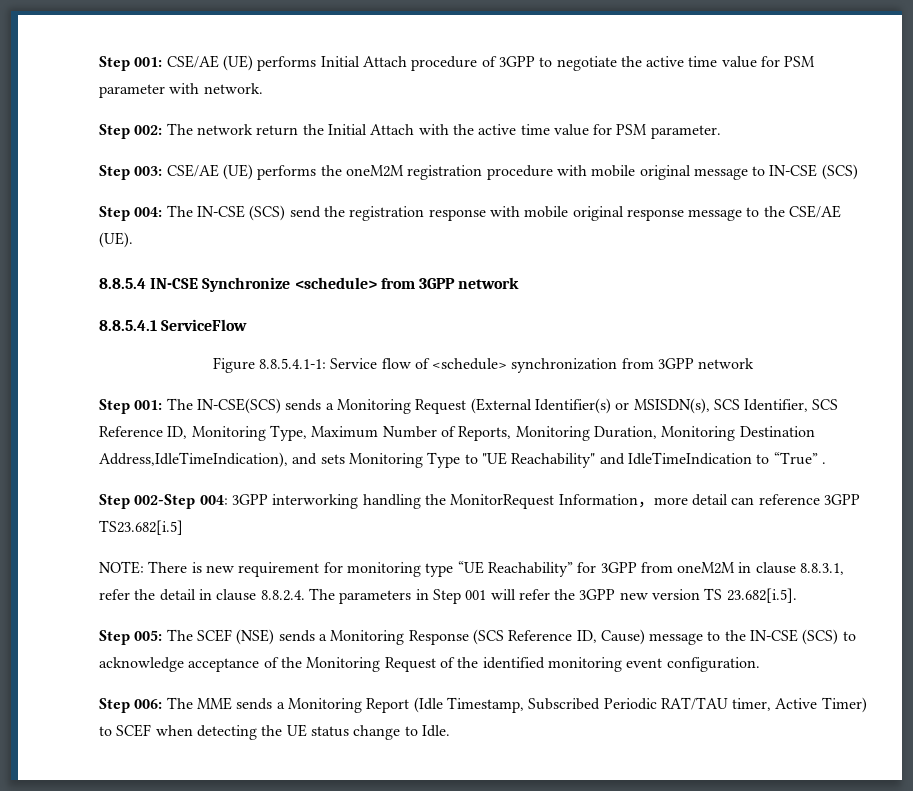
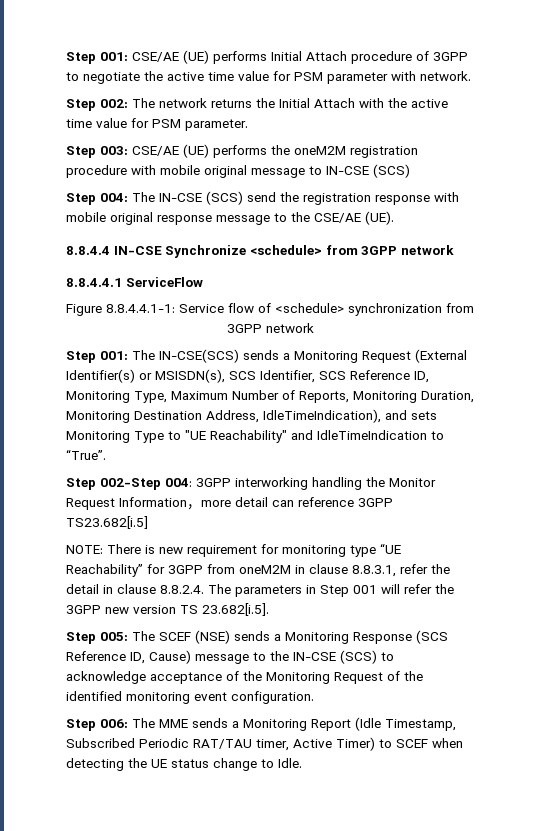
- Step 002: The network return the Initial Attach with the active time value for PSM parameter.
+ Step 002: The network returns the Initial Attach with the active time value for PSM parameter.
- 8.8.5.4 IN-CSE Synchronize <schedule> from 3GPP network
+ 8.8.4.4 IN-CSE Synchronize <schedule> from 3GPP network
- 8.8.5.4.1 ServiceFlow
+ 8.8.4.4.1 ServiceFlow
- Figure 8.8.5.4.1-1: Service flow of <schedule> synchronization from 3GPP network
+ Figure 8.8.4.4.1-1: Service flow of <schedule> synchronization from 3GPP network
- Step 001: The IN-CSE(SCS) sends a Monitoring Request (External Identifier(s) or MSISDN(s), SCS Identifier, SCS Reference ID, Monitoring Type, Maximum Number of Reports, Monitoring Duration, Monitoring Destination Address,IdleTimeIndication), and sets Monitoring Type to "UE Reachability" and IdleTimeIndication to “True” .
+ Step 001: The IN-CSE(SCS) sends a Monitoring Request (External Identifier(s) or MSISDN(s), SCS Identifier, SCS Reference ID, Monitoring Type, Maximum Number of Reports, Monitoring Duration, Monitoring Destination Address, IdleTimeIndication), and sets Monitoring Type to "UE Reachability" and IdleTimeIndication to “True”.
- Step 002-Step 004: 3GPP interworking handling the MonitorRequest Information，more detail can reference 3GPP TS23.682[i.5]
+ Step 002-Step 004: 3GPP interworking handling the Monitor Request Information，more detail can reference 3GPP TS23.682[i.5]

